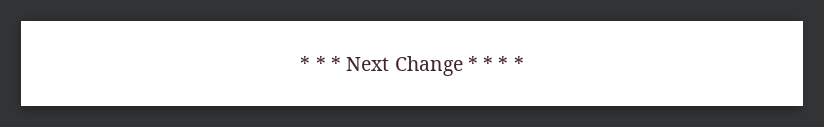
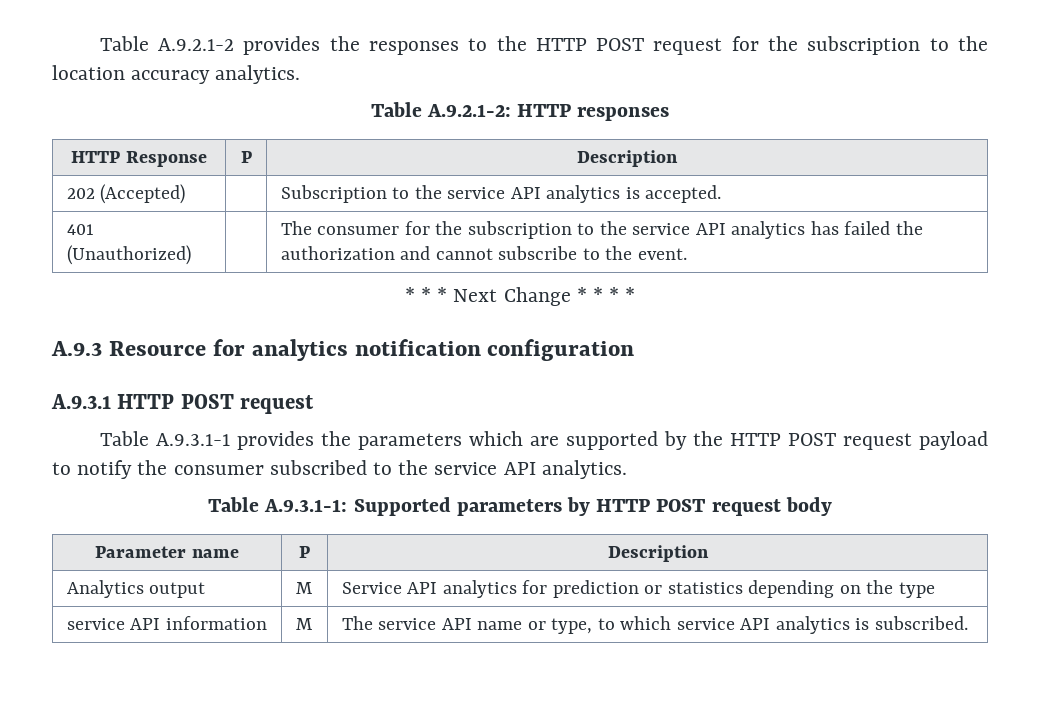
+ Table A.9.2.1-2 provides the responses to the HTTP POST request for the subscription to the location accuracy analytics.
+ Table A.9.2.1-2: HTTP responses
+ HTTP Response | P | Description
+ 202 (Accepted) | | Subscription to the service API analytics is accepted.
+ 401 (Unauthorized) | | The consumer for the subscription to the service API analytics has failed the authorization and cannot subscribe to the event.
+ A.9.3 Resource for analytics notification configuration
+ A.9.3.1 HTTP POST request
+ Table A.9.3.1-1 provides the parameters which are supported by the HTTP POST request payload to notify the consumer subscribed to the service API analytics.
+ Table A.9.3.1-1: Supported parameters by HTTP POST request body
+ Parameter name | P | Description
+ Analytics output | M | Service API analytics for prediction or statistics depending on the type
+ service API information | M | The service API name or type, to which service API analytics is subscribed.

